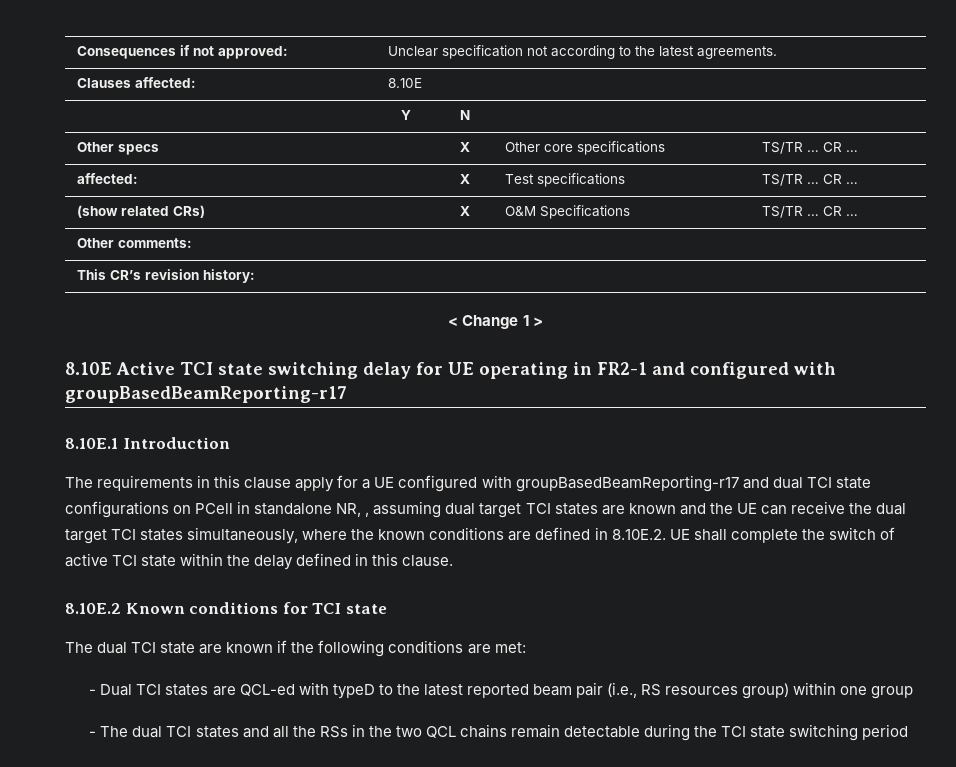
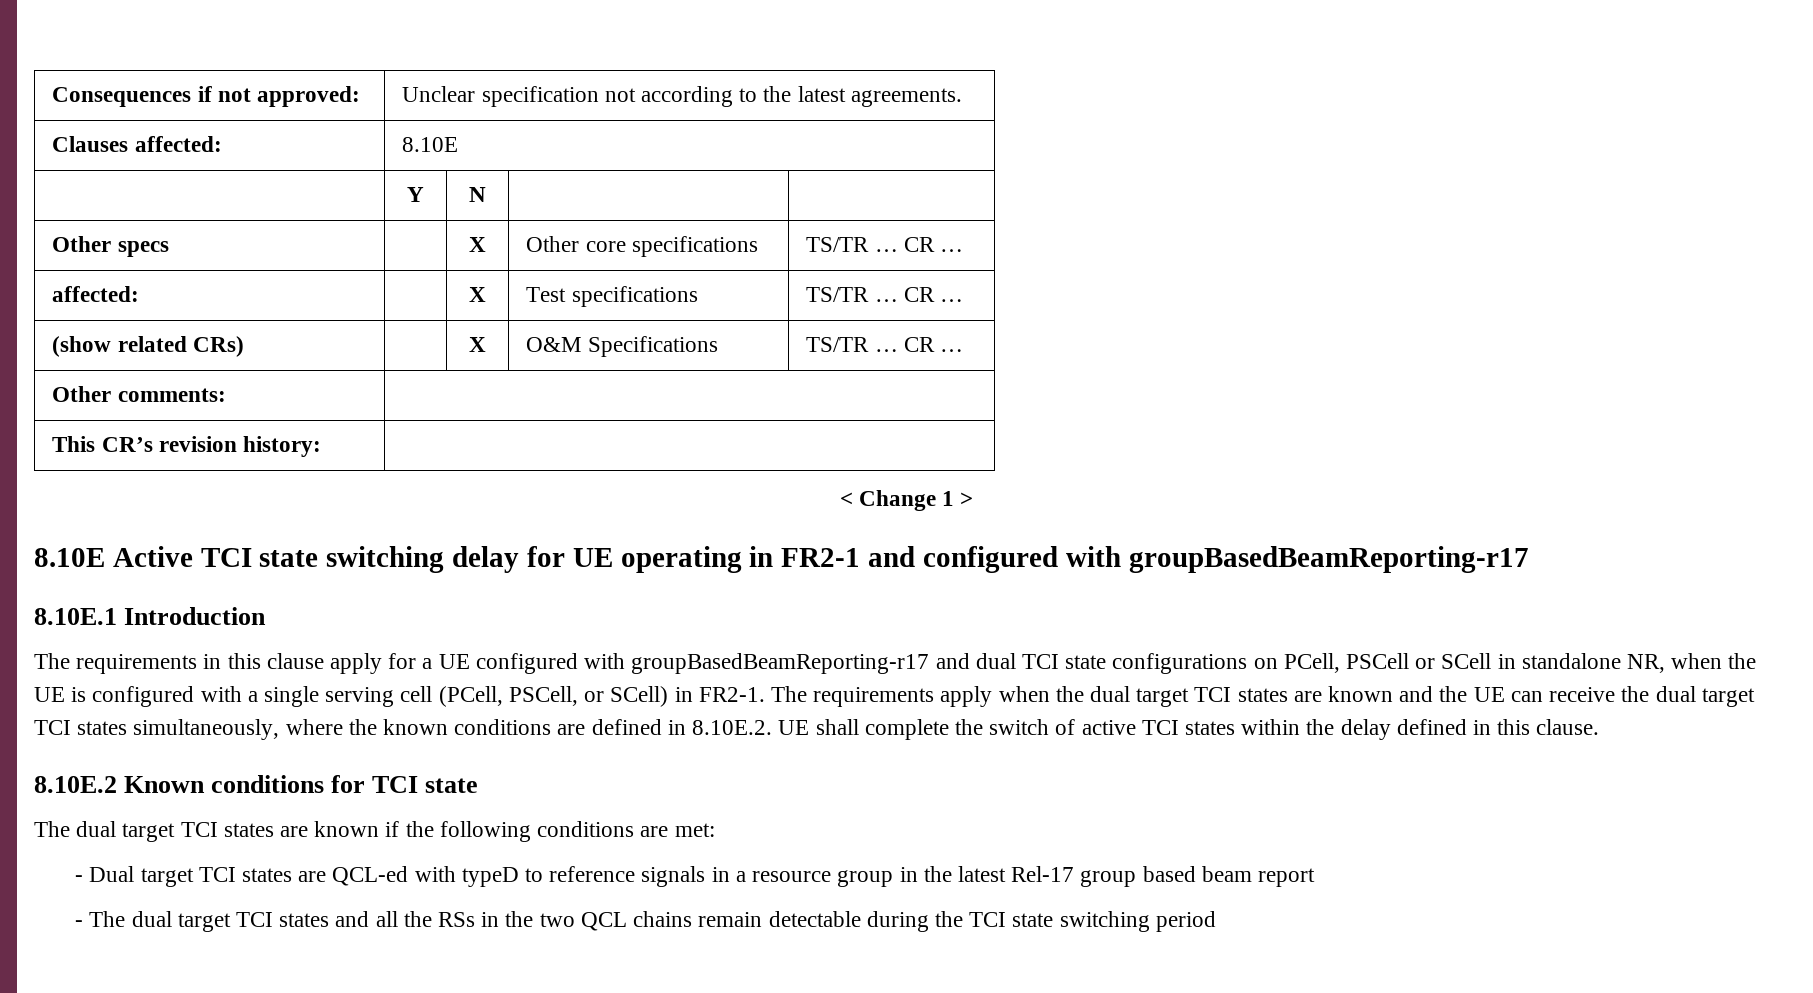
- The requirements in this clause apply for a UE configured with groupBasedBeamReporting-r17 and dual TCI state configurations on PCell in standalone NR, , assuming dual target TCI states are known and the UE can receive the dual target TCI states simultaneously, where the known conditions are defined in 8.10E.2. UE shall complete the switch of active TCI state within the delay defined in this clause.
+ The requirements in this clause apply for a UE configured with groupBasedBeamReporting-r17 and dual TCI state configurations on PCell, PSCell or SCell in standalone NR, when the UE is configured with a single serving cell (PCell, PSCell, or SCell) in FR2-1. The requirements apply when the dual target TCI states are known and the UE can receive the dual target TCI states simultaneously, where the known conditions are defined in 8.10E.2. UE shall complete the switch of active TCI states within the delay defined in this clause.
- The dual TCI state are known if the following conditions are met:
+ The dual target TCI states are known if the following conditions are met:
- - Dual TCI states are QCL-ed with typeD to the latest reported beam pair (i.e., RS resources group) within one group
+ - Dual target TCI states are QCL-ed with typeD to reference signals in a resource group in the latest Rel-17 group based beam report
- - The dual TCI states and all the RSs in the two QCL chains remain detectable during the TCI state switching period
+ - The dual target TCI states and all the RSs in the two QCL chains remain detectable during the TCI state switching period

